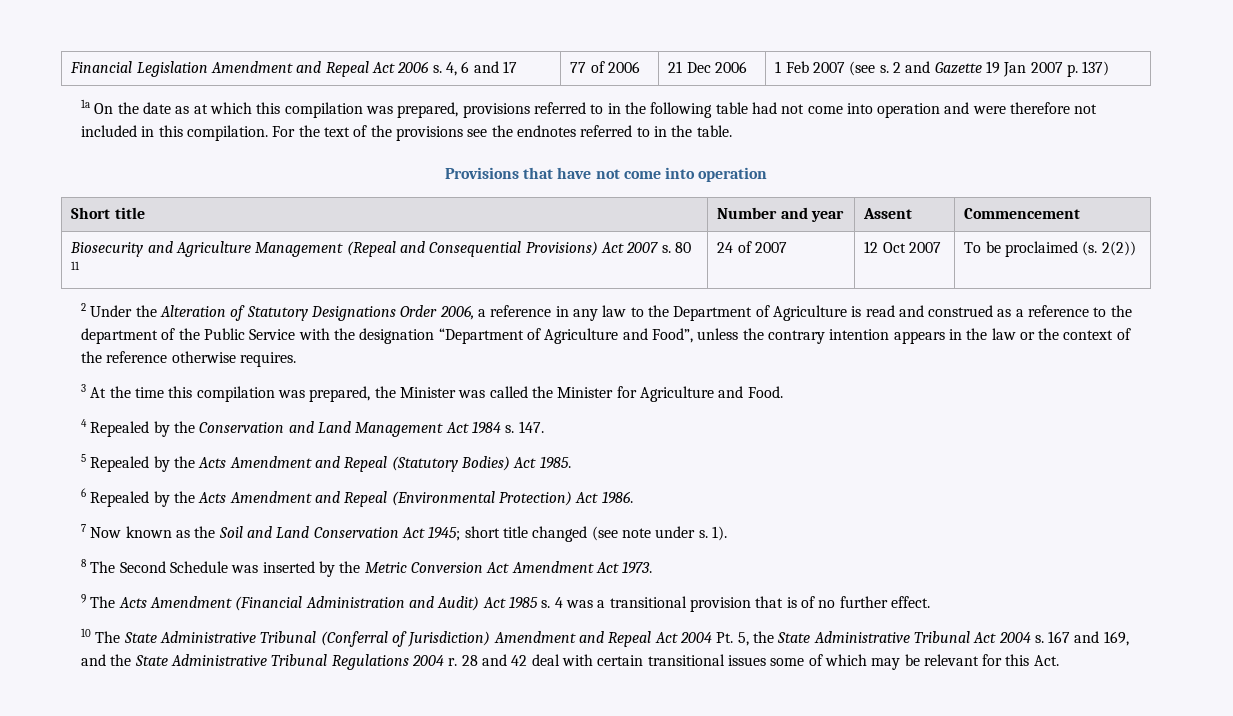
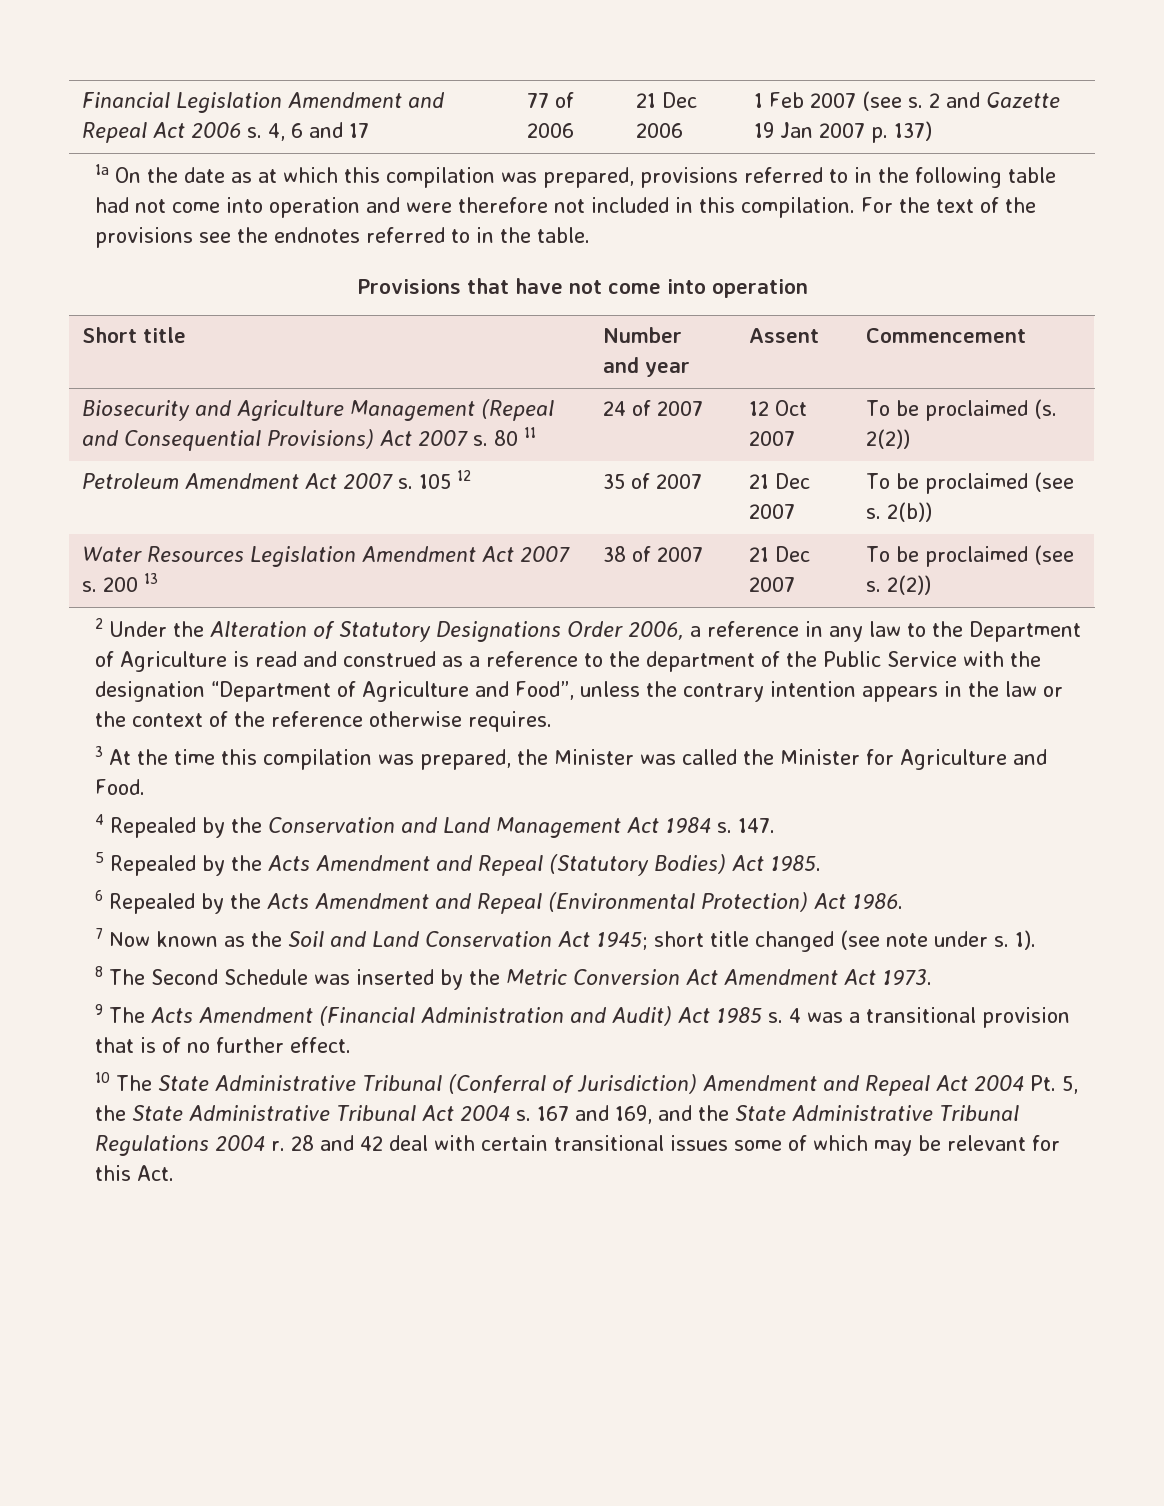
+ Petroleum Amendment Act 2007 s. 105 12 | 35 of 2007 | 21 Dec 2007 | To be proclaimed (see s. 2(b))
+ Water Resources Legislation Amendment Act 2007 s. 200 13 | 38 of 2007 | 21 Dec 2007 | To be proclaimed (see s. 2(2))

